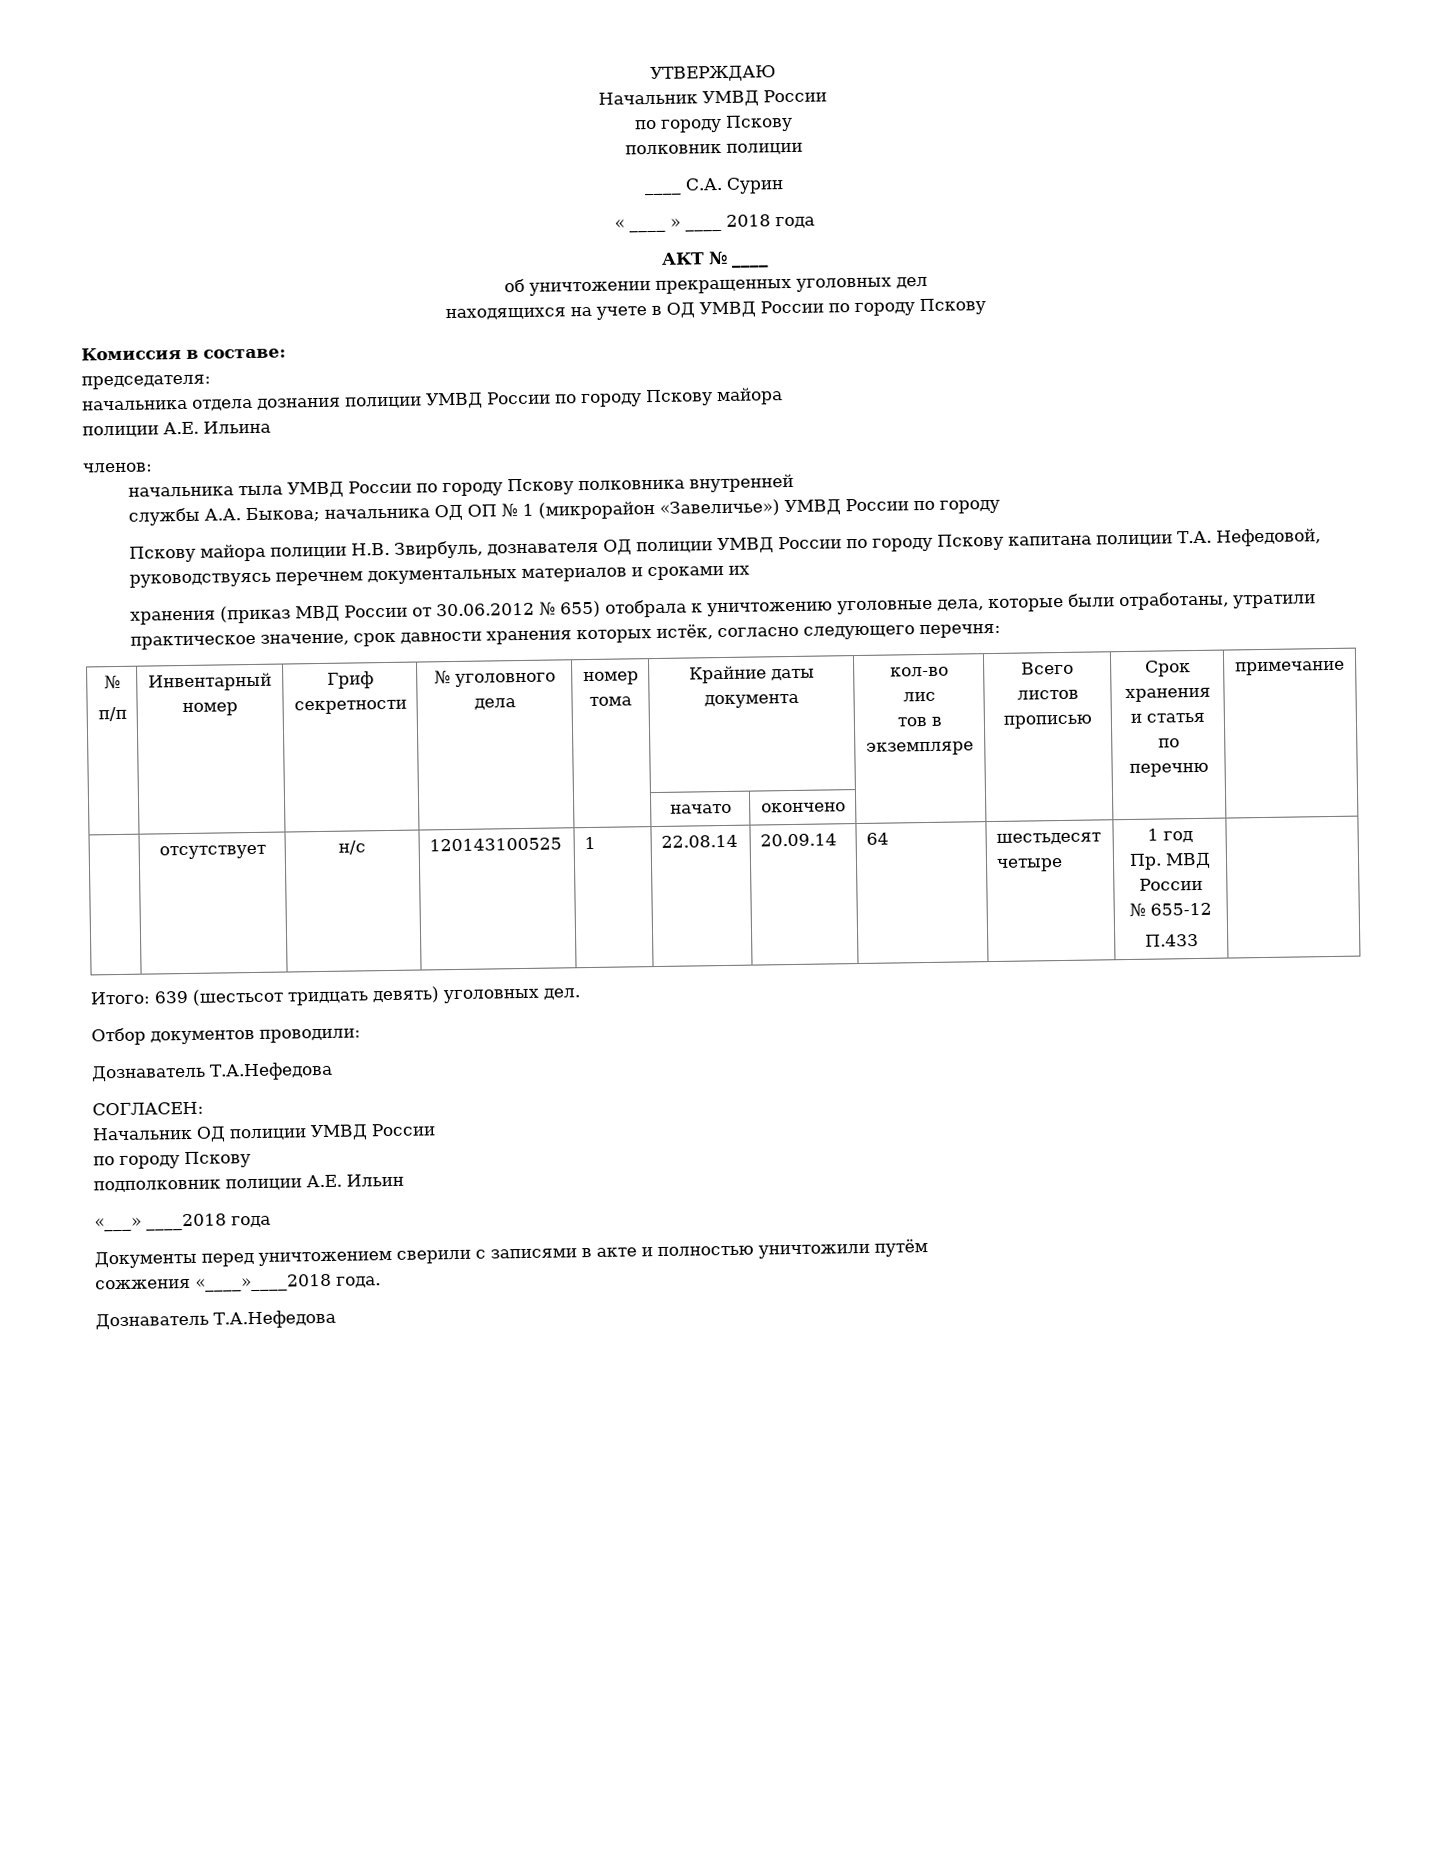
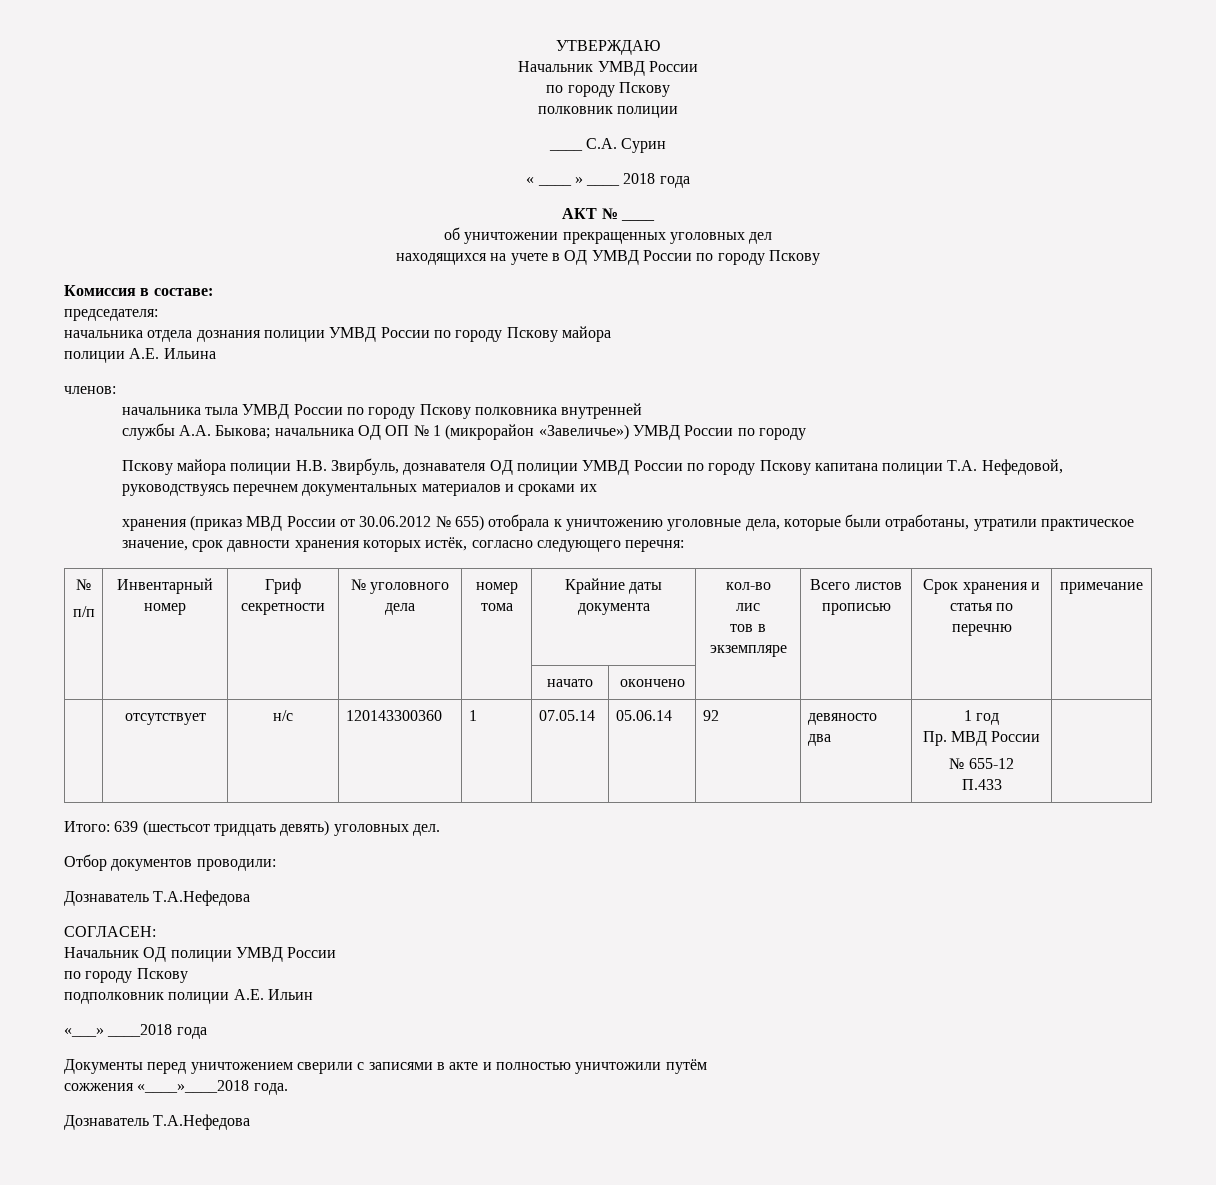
- | отсутствует | н/с | 120143100525 | 1 | 22.08.14 | 20.09.14 | 64 | шестьдесят четыре | 1 год
+ | отсутствует | н/с | 120143300360 | 1 | 07.05.14 | 05.06.14 | 92 | девяносто два | 1 год

